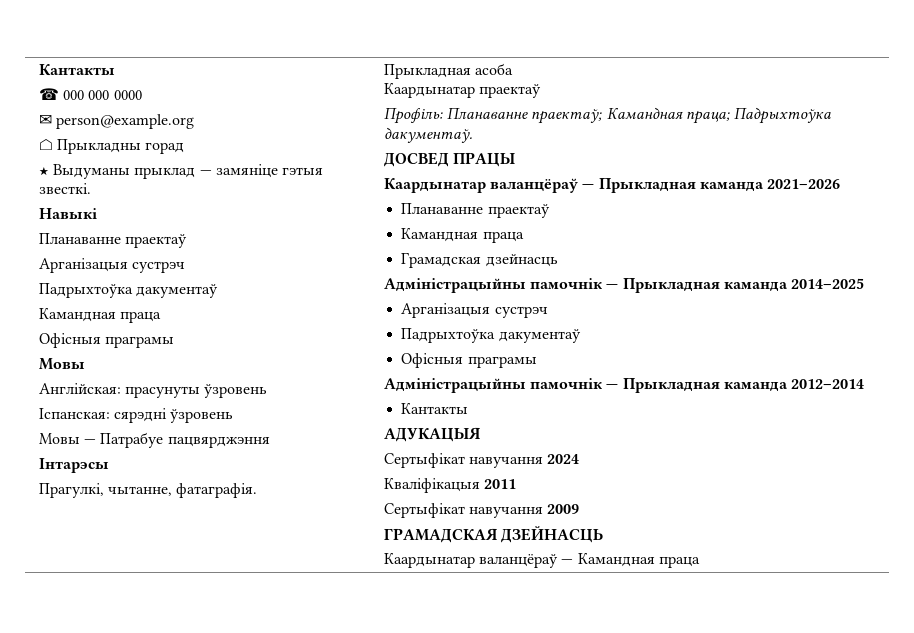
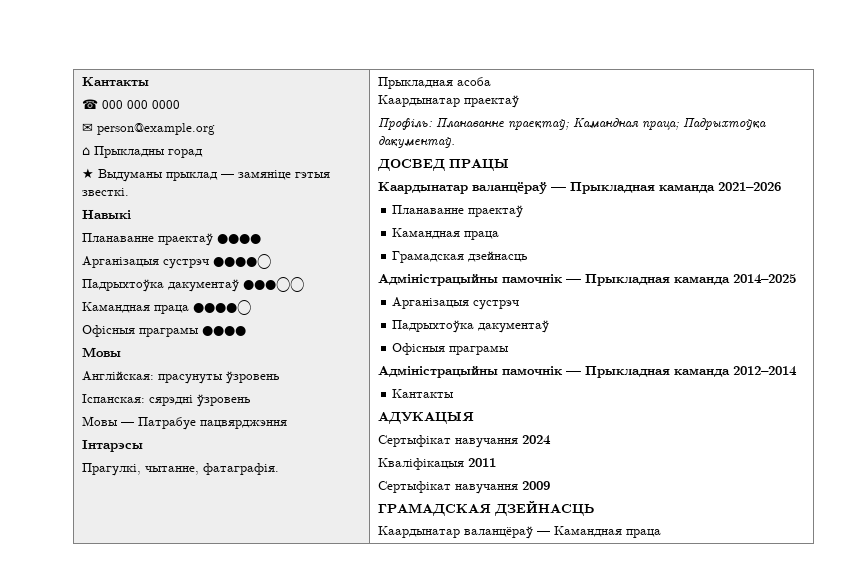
  Навыкі
- Планаванне праектаў
- Арганізацыя сустрэч
- Падрыхтоўка дакументаў
- Камандная праца
- Офісныя праграмы
+ Планаванне праектаў ●●●●
+ Арганізацыя сустрэч ●●●●○
+ Падрыхтоўка дакументаў ●●●○○
+ Камандная праца ●●●●○
+ Офісныя праграмы ●●●●

